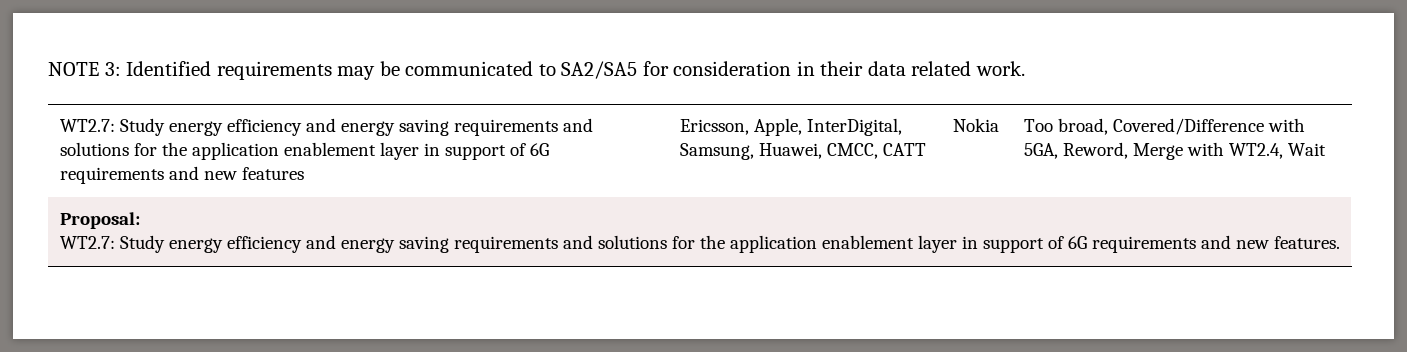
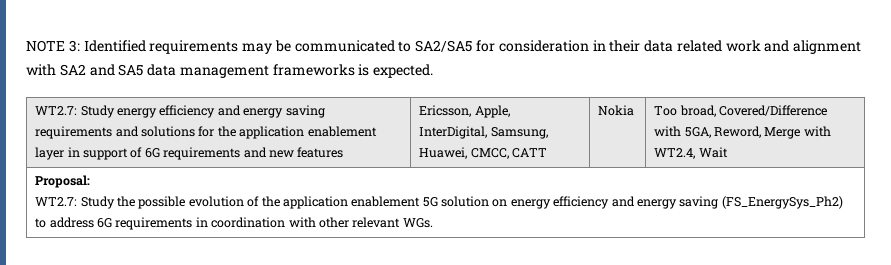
- NOTE 3: Identified requirements may be communicated to SA2/SA5 for consideration in their data related work.
+ NOTE 3: Identified requirements may be communicated to SA2/SA5 for consideration in their data related work and alignment with SA2 and SA5 data management frameworks is expected.
  Proposal:
- WT2.7: Study energy efficiency and energy saving requirements and solutions for the application enablement layer in support of 6G requirements and new features.
+ WT2.7: Study the possible evolution of the application enablement 5G solution on energy efficiency and energy saving (FS_EnergySys_Ph2) to address 6G requirements in coordination with other relevant WGs.

